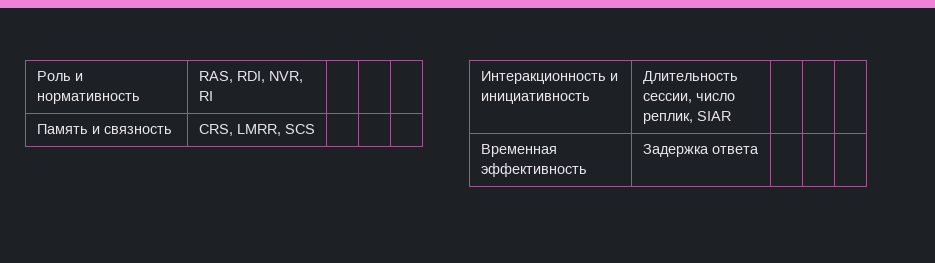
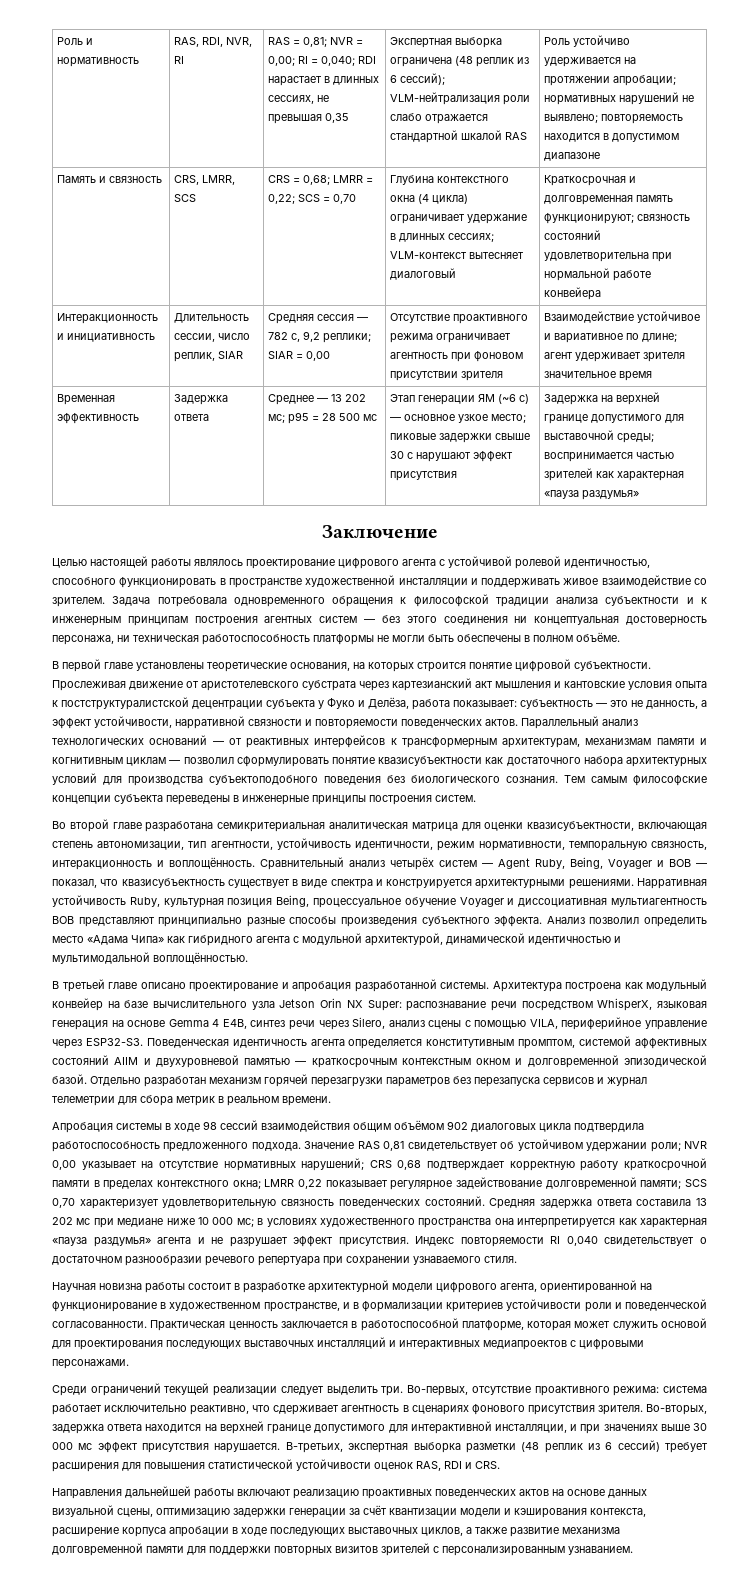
+ RAS = 0,81; NVR = 0,00; RI = 0,040; RDI нарастает в длинных сессиях, не превышая 0,35 | Экспертная выборка ограничена (48 реплик из 6 сессий); VLM-нейтрализация роли слабо отражается стандартной шкалой RAS | Роль устойчиво удерживается на протяжении апробации; нормативных нарушений не выявлено; повторяемость находится в допустимом диапазоне
- Память и связность | CRS, LMRR, SCS | | |
+ Память и связность | CRS, LMRR, SCS | CRS = 0,68; LMRR = 0,22; SCS = 0,70 | Глубина контекстного окна (4 цикла) ограничивает удержание в длинных сессиях; VLM-контекст вытесняет диалоговый | Краткосрочная и долговременная память функционируют; связность состояний удовлетворительна при нормальной работе конвейера
- Интеракционность и инициативность | Длительность сессии, число реплик, SIAR | | |
- Временная эффективность | Задержка ответа | | |
+ Интеракционность и инициативность | Длительность сессии, число реплик, SIAR | Средняя сессия — 782 с, 9,2 реплики; SIAR = 0,00 | Отсутствие проактивного режима ограничивает агентность при фоновом присутствии зрителя | Взаимодействие устойчивое и вариативное по длине; агент удерживает зрителя значительное время
+ Временная эффективность | Задержка ответа | Среднее — 13 202 мс; p95 = 28 500 мс | Этап генерации ЯМ (~6 с) — основное узкое место; пиковые задержки свыше 30 с нарушают эффект присутствия | Задержка на верхней границе допустимого для выставочной среды; воспринимается частью зрителей как характерная «пауза раздумья»
+ Заключение
+ Целью настоящей работы являлось проектирование цифрового агента с устойчивой ролевой идентичностью, способного функционировать в пространстве художественной инсталляции и поддерживать живое взаимодействие со зрителем. Задача потребовала одновременного обращения к философской традиции анализа субъектности и к инженерным принципам построения агентных систем — без этого соединения ни концептуальная достоверность персонажа, ни техническая работоспособность платформы не могли быть обеспечены в полном объёме.
+ В первой главе установлены теоретические основания, на которых строится понятие цифровой субъектности. Прослеживая движение от аристотелевского субстрата через картезианский акт мышления и кантовские условия опыта к постструктуралистской децентрации субъекта у Фуко и Делёза, работа показывает: субъектность — это не данность, а эффект устойчивости, нарративной связности и повторяемости поведенческих актов. Параллельный анализ технологических оснований — от реактивных интерфейсов к трансформерным архитектурам, механизмам памяти и когнитивным циклам — позволил сформулировать понятие квазисубъектности как достаточного набора архитектурных условий для производства субъектоподобного поведения без биологического сознания. Тем самым философские концепции субъекта переведены в инженерные принципы построения систем.
+ Во второй главе разработана семикритериальная аналитическая матрица для оценки квазисубъектности, включающая степень автономизации, тип агентности, устойчивость идентичности, режим нормативности, темпоральную связность, интеракционность и воплощённость. Сравнительный анализ четырёх систем — Agent Ruby, Being, Voyager и BOB — показал, что квазисубъектность существует в виде спектра и конструируется архитектурными решениями. Нарративная устойчивость Ruby, культурная позиция Being, процессуальное обучение Voyager и диссоциативная мультиагентность BOB представляют принципиально разные способы произведения субъектного эффекта. Анализ позволил определить место «Адама Чипа» как гибридного агента с модульной архитектурой, динамической идентичностью и мультимодальной воплощённостью.
+ В третьей главе описано проектирование и апробация разработанной системы. Архитектура построена как модульный конвейер на базе вычислительного узла Jetson Orin NX Super: распознавание речи посредством WhisperX, языковая генерация на основе Gemma 4 E4B, синтез речи через Silero, анализ сцены с помощью VILA, периферийное управление через ESP32-S3. Поведенческая идентичность агента определяется конститутивным промптом, системой аффективных состояний AIIM и двухуровневой памятью — краткосрочным контекстным окном и долговременной эпизодической базой. Отдельно разработан механизм горячей перезагрузки параметров без перезапуска сервисов и журнал телеметрии для сбора метрик в реальном времени.
+ Апробация системы в ходе 98 сессий взаимодействия общим объёмом 902 диалоговых цикла подтвердила работоспособность предложенного подхода. Значение RAS 0,81 свидетельствует об устойчивом удержании роли; NVR 0,00 указывает на отсутствие нормативных нарушений; CRS 0,68 подтверждает корректную работу краткосрочной памяти в пределах контекстного окна; LMRR 0,22 показывает регулярное задействование долговременной памяти; SCS 0,70 характеризует удовлетворительную связность поведенческих состояний. Средняя задержка ответа составила 13 202 мс при медиане ниже 10 000 мс; в условиях художественного пространства она интерпретируется как характерная «пауза раздумья» агента и не разрушает эффект присутствия. Индекс повторяемости RI 0,040 свидетельствует о достаточном разнообразии речевого репертуара при сохранении узнаваемого стиля.
+ Научная новизна работы состоит в разработке архитектурной модели цифрового агента, ориентированной на функционирование в художественном пространстве, и в формализации критериев устойчивости роли и поведенческой согласованности. Практическая ценность заключается в работоспособной платформе, которая может служить основой для проектирования последующих выставочных инсталляций и интерактивных медиапроектов с цифровыми персонажами.
+ Среди ограничений текущей реализации следует выделить три. Во-первых, отсутствие проактивного режима: система работает исключительно реактивно, что сдерживает агентность в сценариях фонового присутствия зрителя. Во-вторых, задержка ответа находится на верхней границе допустимого для интерактивной инсталляции, и при значениях выше 30 000 мс эффект присутствия нарушается. В-третьих, экспертная выборка разметки (48 реплик из 6 сессий) требует расширения для повышения статистической устойчивости оценок RAS, RDI и CRS.
+ Направления дальнейшей работы включают реализацию проактивных поведенческих актов на основе данных визуальной сцены, оптимизацию задержки генерации за счёт квантизации модели и кэширования контекста, расширение корпуса апробации в ходе последующих выставочных циклов, а также развитие механизма долговременной памяти для поддержки повторных визитов зрителей с персонализированным узнаванием.

